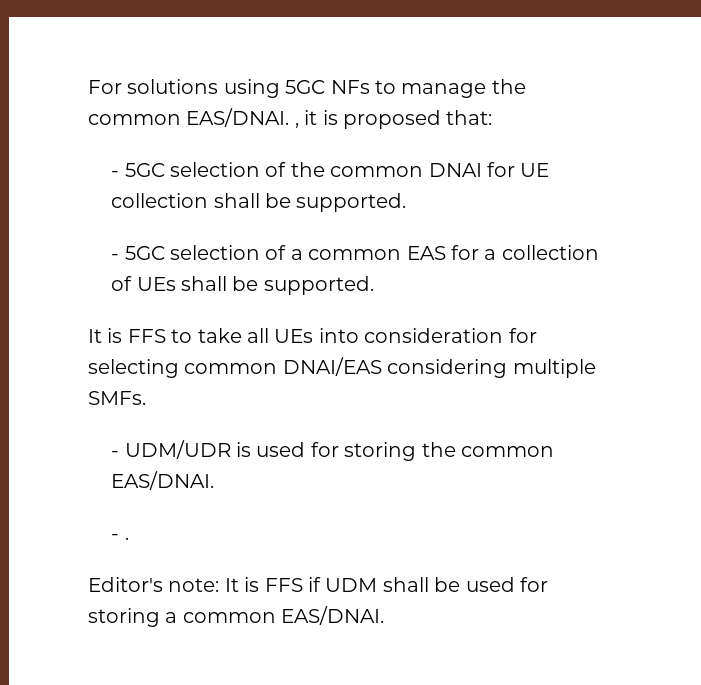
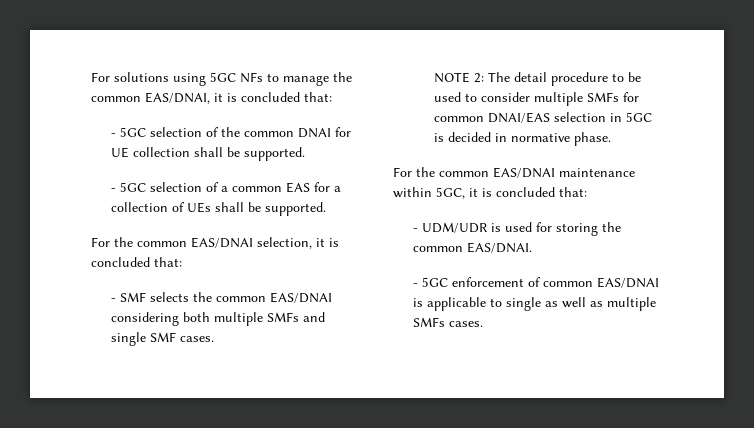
- For solutions using 5GC NFs to manage the common EAS/DNAI. , it is proposed that:
+ For solutions using 5GC NFs to manage the common EAS/DNAI, it is concluded that:
- It is FFS to take all UEs into consideration for selecting common DNAI/EAS considering multiple SMFs.
+ For the common EAS/DNAI selection, it is concluded that:
+ - SMF selects the common EAS/DNAI considering both multiple SMFs and single SMF cases.
+ NOTE 2: The detail procedure to be used to consider multiple SMFs for common DNAI/EAS selection in 5GC is decided in normative phase.
+ For the common EAS/DNAI maintenance within 5GC, it is concluded that:
- - .
- Editor's note: It is FFS if UDM shall be used for storing a common EAS/DNAI.
+ - 5GC enforcement of common EAS/DNAI is applicable to single as well as multiple SMFs cases.

